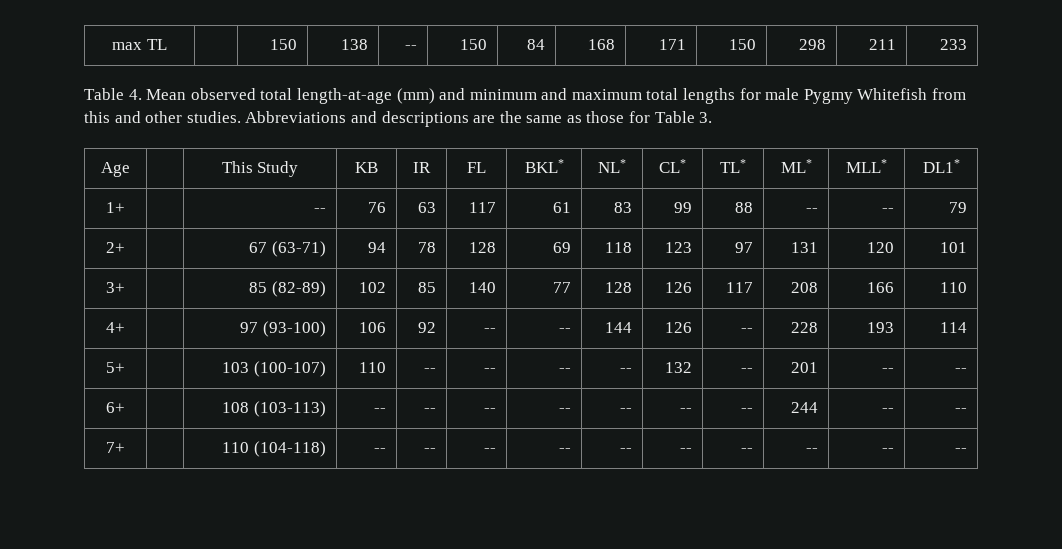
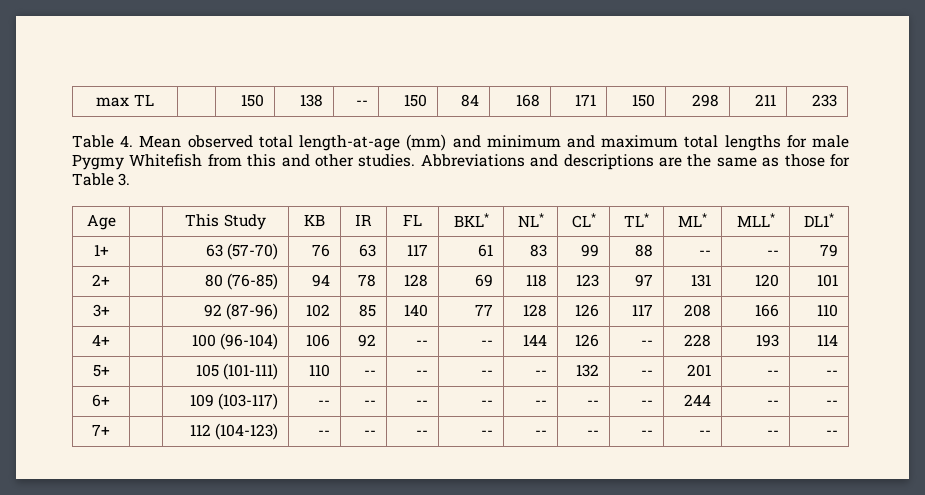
- 1+ | | -- | 76 | 63 | 117 | 61 | 83 | 99 | 88 | -- | -- | 79
+ 1+ | | 63 (57-70) | 76 | 63 | 117 | 61 | 83 | 99 | 88 | -- | -- | 79
- 2+ | | 67 (63-71) | 94 | 78 | 128 | 69 | 118 | 123 | 97 | 131 | 120 | 101
+ 2+ | | 80 (76-85) | 94 | 78 | 128 | 69 | 118 | 123 | 97 | 131 | 120 | 101
- 3+ | | 85 (82-89) | 102 | 85 | 140 | 77 | 128 | 126 | 117 | 208 | 166 | 110
+ 3+ | | 92 (87-96) | 102 | 85 | 140 | 77 | 128 | 126 | 117 | 208 | 166 | 110
- 4+ | | 97 (93-100) | 106 | 92 | -- | -- | 144 | 126 | -- | 228 | 193 | 114
+ 4+ | | 100 (96-104) | 106 | 92 | -- | -- | 144 | 126 | -- | 228 | 193 | 114
- 5+ | | 103 (100-107) | 110 | -- | -- | -- | -- | 132 | -- | 201 | -- | --
+ 5+ | | 105 (101-111) | 110 | -- | -- | -- | -- | 132 | -- | 201 | -- | --
- 6+ | | 108 (103-113) | -- | -- | -- | -- | -- | -- | -- | 244 | -- | --
+ 6+ | | 109 (103-117) | -- | -- | -- | -- | -- | -- | -- | 244 | -- | --
- 7+ | | 110 (104-118) | -- | -- | -- | -- | -- | -- | -- | -- | -- | --
+ 7+ | | 112 (104-123) | -- | -- | -- | -- | -- | -- | -- | -- | -- | --

